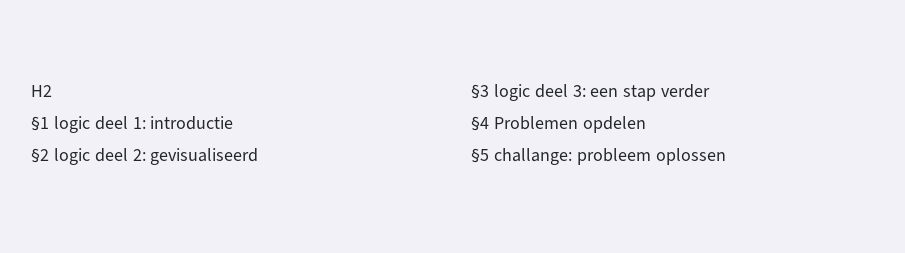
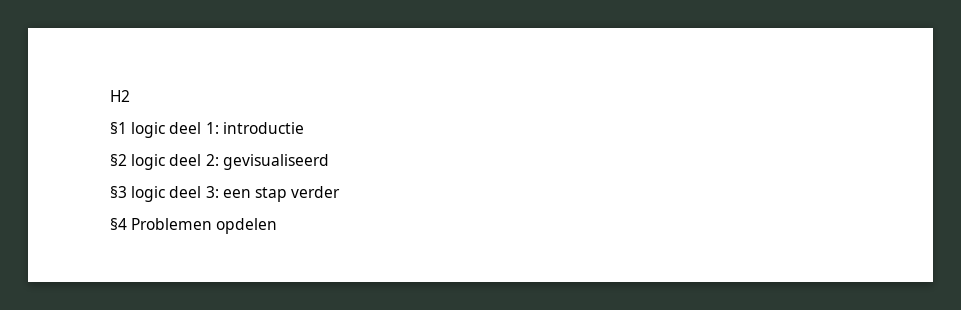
- §5 challange: probleem oplossen

